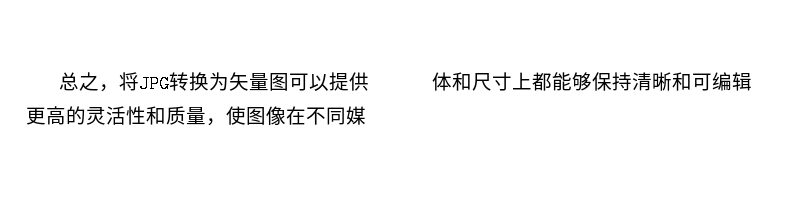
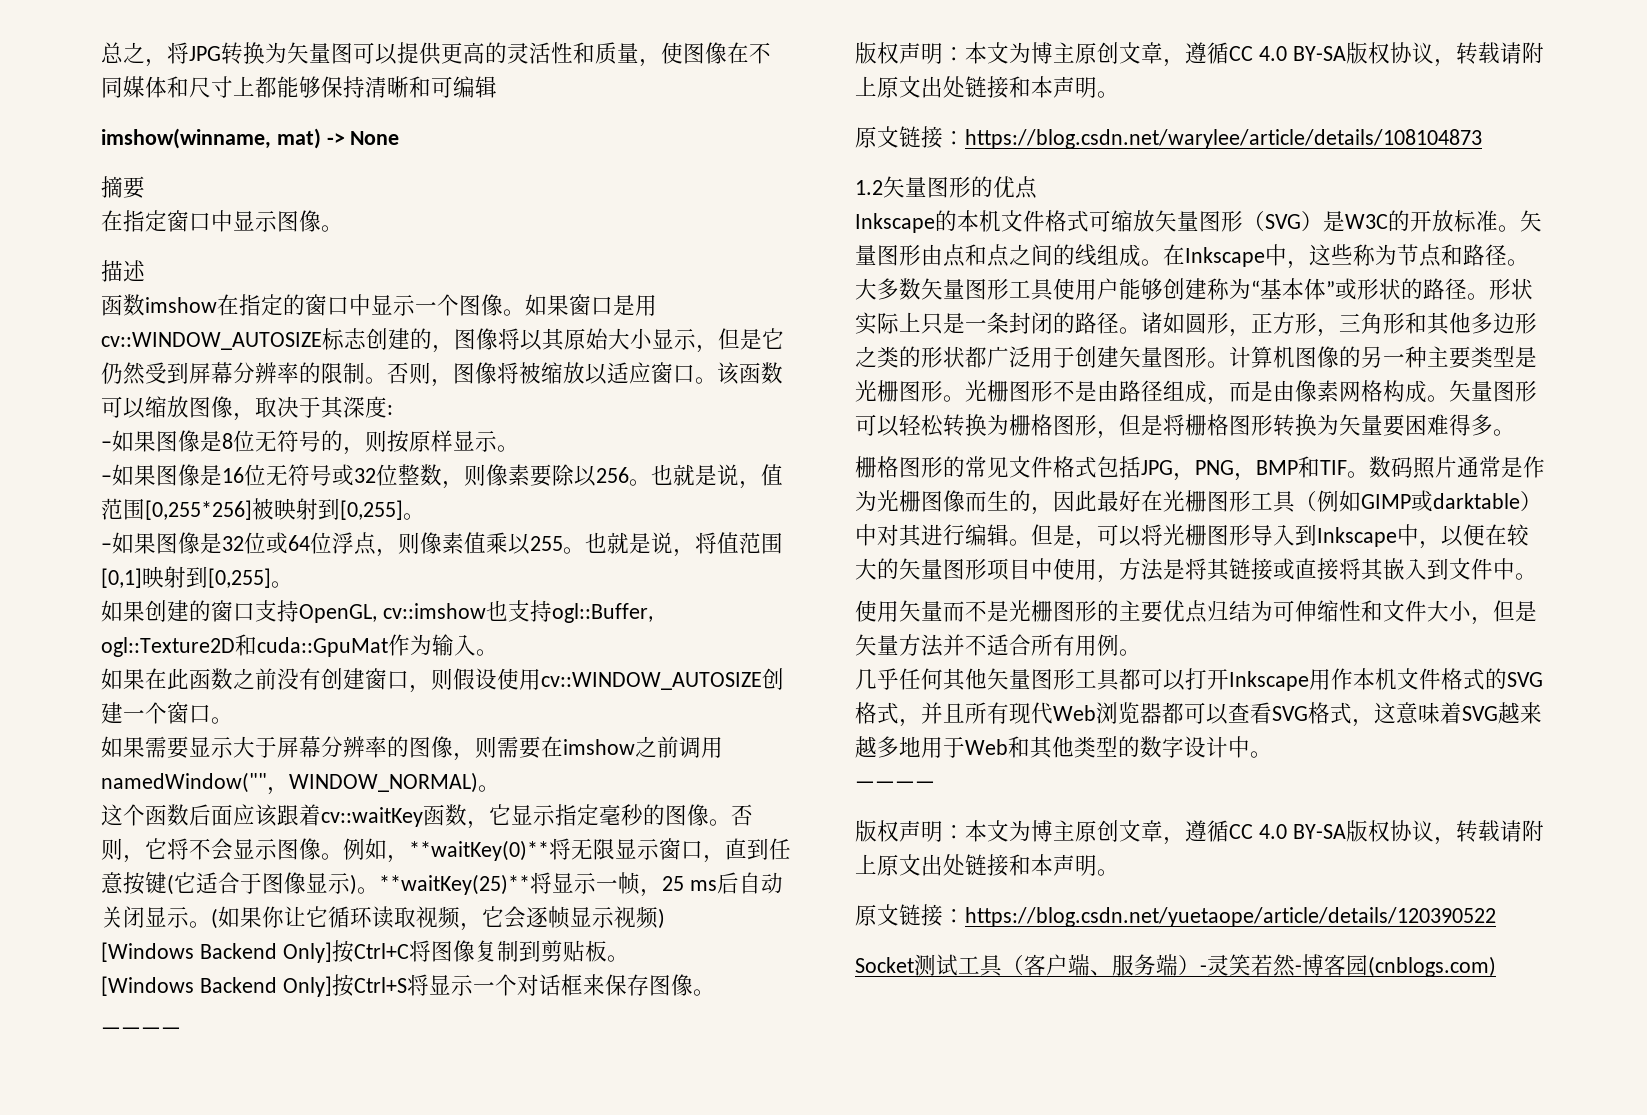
+ imshow(winname, mat) -> None
+ 摘要
+ 在指定窗口中显示图像。
+ 描述
+ 函数imshow在指定的窗口中显示一个图像。如果窗口是用cv::WINDOW_AUTOSIZE标志创建的，图像将以其原始大小显示，但是它仍然受到屏幕分辨率的限制。否则，图像将被缩放以适应窗口。该函数可以缩放图像，取决于其深度:
+ –如果图像是8位无符号的，则按原样显示。
+ –如果图像是16位无符号或32位整数，则像素要除以256。也就是说，值范围[0,255*256]被映射到[0,255]。
+ –如果图像是32位或64位浮点，则像素值乘以255。也就是说，将值范围[0,1]映射到[0,255]。
+ 如果创建的窗口支持OpenGL, cv::imshow也支持ogl::Buffer, ogl::Texture2D和cuda::GpuMat作为输入。
+ 如果在此函数之前没有创建窗口，则假设使用cv::WINDOW_AUTOSIZE创建一个窗口。
+ 如果需要显示大于屏幕分辨率的图像，则需要在imshow之前调用namedWindow(""，WINDOW_NORMAL)。
+ 这个函数后面应该跟着cv::waitKey函数，它显示指定毫秒的图像。否则，它将不会显示图像。例如，**waitKey(0)**将无限显示窗口，直到任意按键(它适合于图像显示)。**waitKey(25)**将显示一帧，25 ms后自动关闭显示。(如果你让它循环读取视频，它会逐帧显示视频)
+ [Windows Backend Only]按Ctrl+C将图像复制到剪贴板。
+ [Windows Backend Only]按Ctrl+S将显示一个对话框来保存图像。
+ ————
+ 版权声明：本文为博主原创文章，遵循CC 4.0 BY-SA版权协议，转载请附上原文出处链接和本声明。
+ 原文链接：https://blog.csdn.net/warylee/article/details/108104873
+ 1.2矢量图形的优点
+ Inkscape的本机文件格式可缩放矢量图形（SVG）是W3C的开放标准。矢量图形由点和点之间的线组成。在Inkscape中，这些称为节点和路径。大多数矢量图形工具使用户能够创建称为“基本体”或形状的路径。形状实际上只是一条封闭的路径。诸如圆形，正方形，三角形和其他多边形之类的形状都广泛用于创建矢量图形。计算机图像的另一种主要类型是光栅图形。光栅图形不是由路径组成，而是由像素网格构成。矢量图形可以轻松转换为栅格图形，但是将栅格图形转换为矢量要困难得多。
+ 栅格图形的常见文件格式包括JPG，PNG，BMP和TIF。数码照片通常是作为光栅图像而生的，因此最好在光栅图形工具（例如GIMP或darktable）中对其进行编辑。但是，可以将光栅图形导入到Inkscape中，以便在较大的矢量图形项目中使用，方法是将其链接或直接将其嵌入到文件中。
+ 使用矢量而不是光栅图形的主要优点归结为可伸缩性和文件大小，但是矢量方法并不适合所有用例。
+ 几乎任何其他矢量图形工具都可以打开Inkscape用作本机文件格式的SVG格式，并且所有现代Web浏览器都可以查看SVG格式，这意味着SVG越来越多地用于Web和其他类型的数字设计中。
+ ————
+ 版权声明：本文为博主原创文章，遵循CC 4.0 BY-SA版权协议，转载请附上原文出处链接和本声明。
+ 原文链接：https://blog.csdn.net/yuetaope/article/details/120390522
+ Socket测试工具（客户端、服务端）-灵笑若然-博客园(cnblogs.com)

